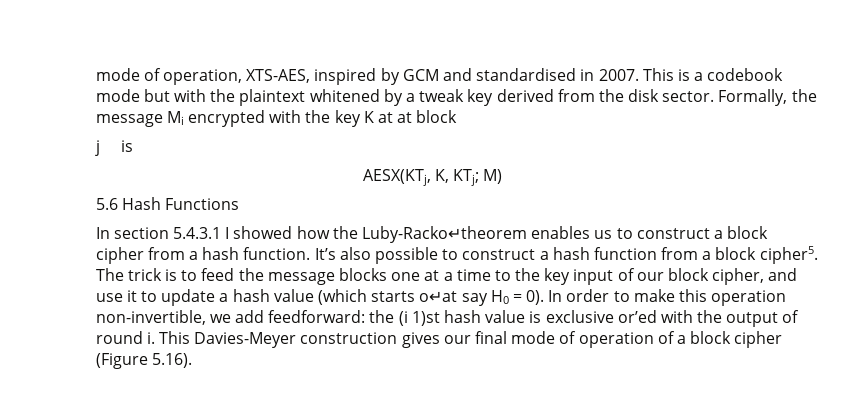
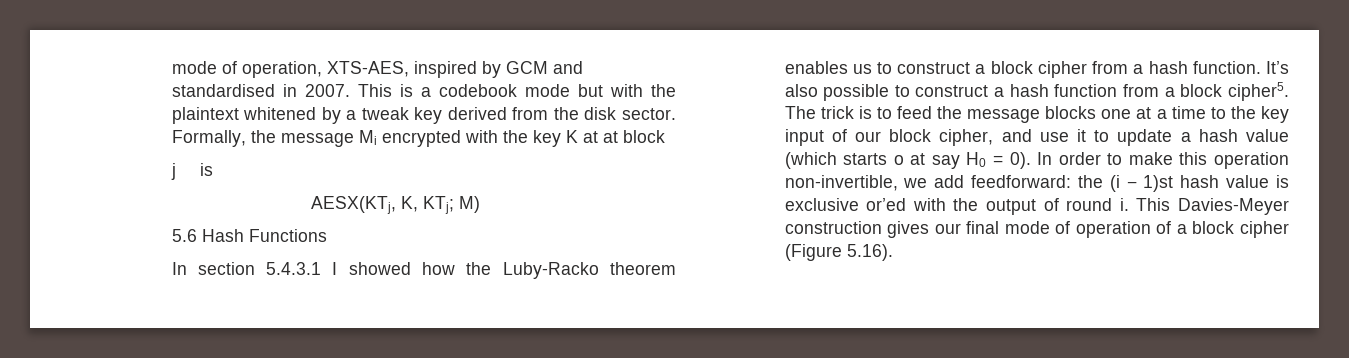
- In section 5.4.3.1 I showed how the Luby-Racko↵theorem enables us to construct a block cipher from a hash function.
+ In section 5.4.3.1 I showed how the Luby-Racko theorem enables us to construct a block cipher from a hash function.
- The trick is to feed the message blocks one at a time to the key input of our block cipher, and use it to update a hash value (which starts o↵at say H0 = 0).
+ The trick is to feed the message blocks one at a time to the key input of our block cipher, and use it to update a hash value (which starts o at say H0 = 0).
- In order to make this operation non-invertible, we add feedforward: the (i 1)st hash value is exclusive or’ed with the output of round i.
+ In order to make this operation non-invertible, we add feedforward: the (i − 1)st hash value is exclusive or’ed with the output of round i.

